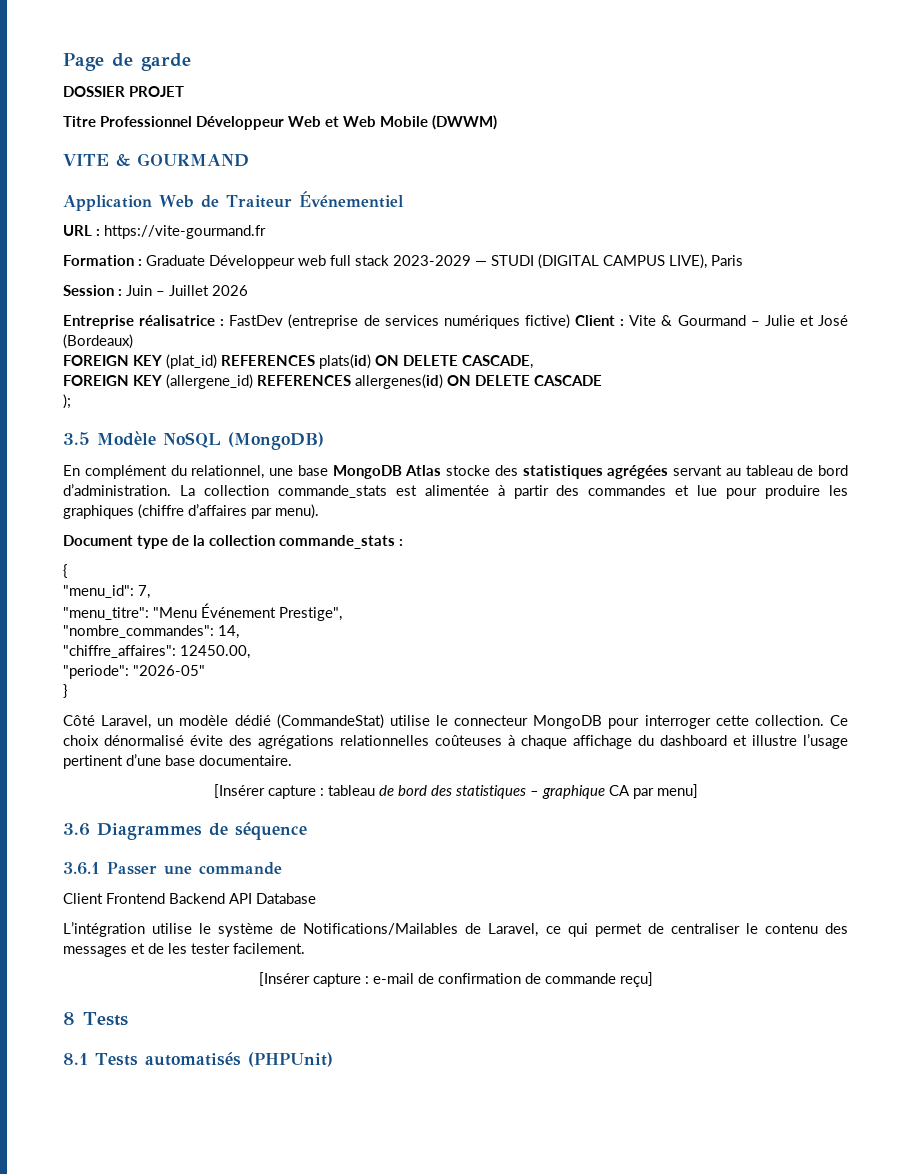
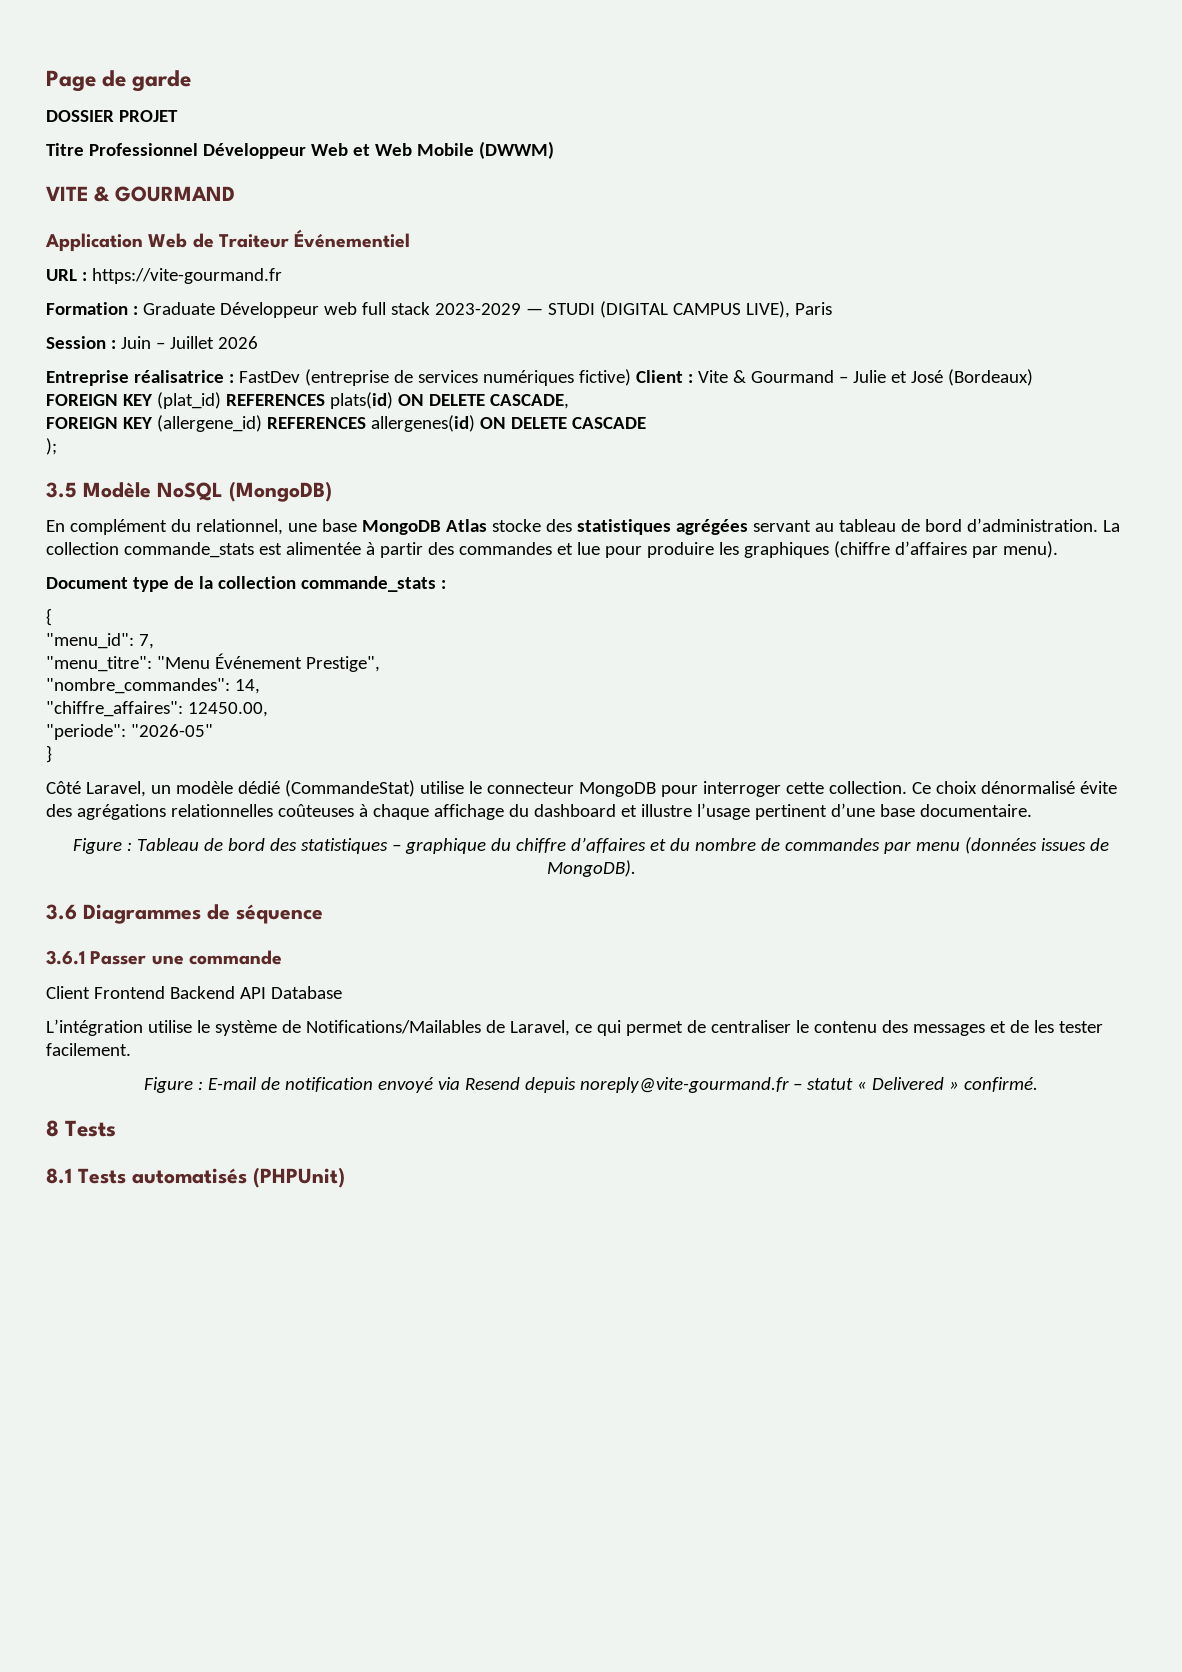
- [Insérer capture : tableau de bord des statistiques – graphique CA par menu]
+ Figure : Tableau de bord des statistiques – graphique du chiffre d’affaires et du nombre de commandes par menu (données issues de MongoDB).
- [Insérer capture : e-mail de confirmation de commande reçu]
+ Figure : E-mail de notification envoyé via Resend depuis noreply@vite-gourmand.fr – statut « Delivered » confirmé.

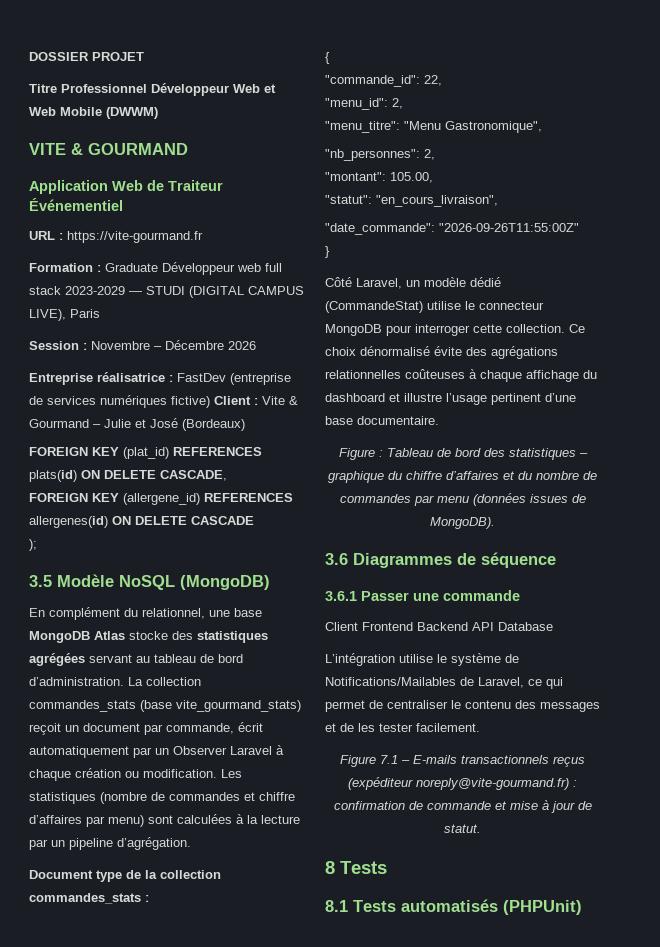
- Page de garde
- Session : Juin – Juillet 2026
+ Session : Novembre – Décembre 2026
- La collection commande_stats est alimentée à partir des commandes et lue pour produire les graphiques (chiffre d’affaires par menu).
+ La collection commandes_stats (base vite_gourmand_stats) reçoit un document par commande, écrit automatiquement par un Observer Laravel à chaque création ou modification. Les statistiques (nombre de commandes et chiffre d’affaires par menu) sont calculées à la lecture par un pipeline d’agrégation.
- Document type de la collection commande_stats :
+ Document type de la collection commandes_stats :
+ "commande_id": 22,
- "menu_id": 7,
+ "menu_id": 2,
- "menu_titre": "Menu Événement Prestige",
- "nombre_commandes": 14,
- "chiffre_affaires": 12450.00,
- "periode": "2026-05"
+ "menu_titre": "Menu Gastronomique",
+ "nb_personnes": 2,
+ "montant": 105.00,
+ "statut": "en_cours_livraison",
+ "date_commande": "2026-09-26T11:55:00Z"
- Figure : E-mail de notification envoyé via Resend depuis noreply@vite-gourmand.fr – statut « Delivered » confirmé.
+ Figure 7.1 – E-mails transactionnels reçus (expéditeur noreply@vite-gourmand.fr) : confirmation de commande et mise à jour de statut.

